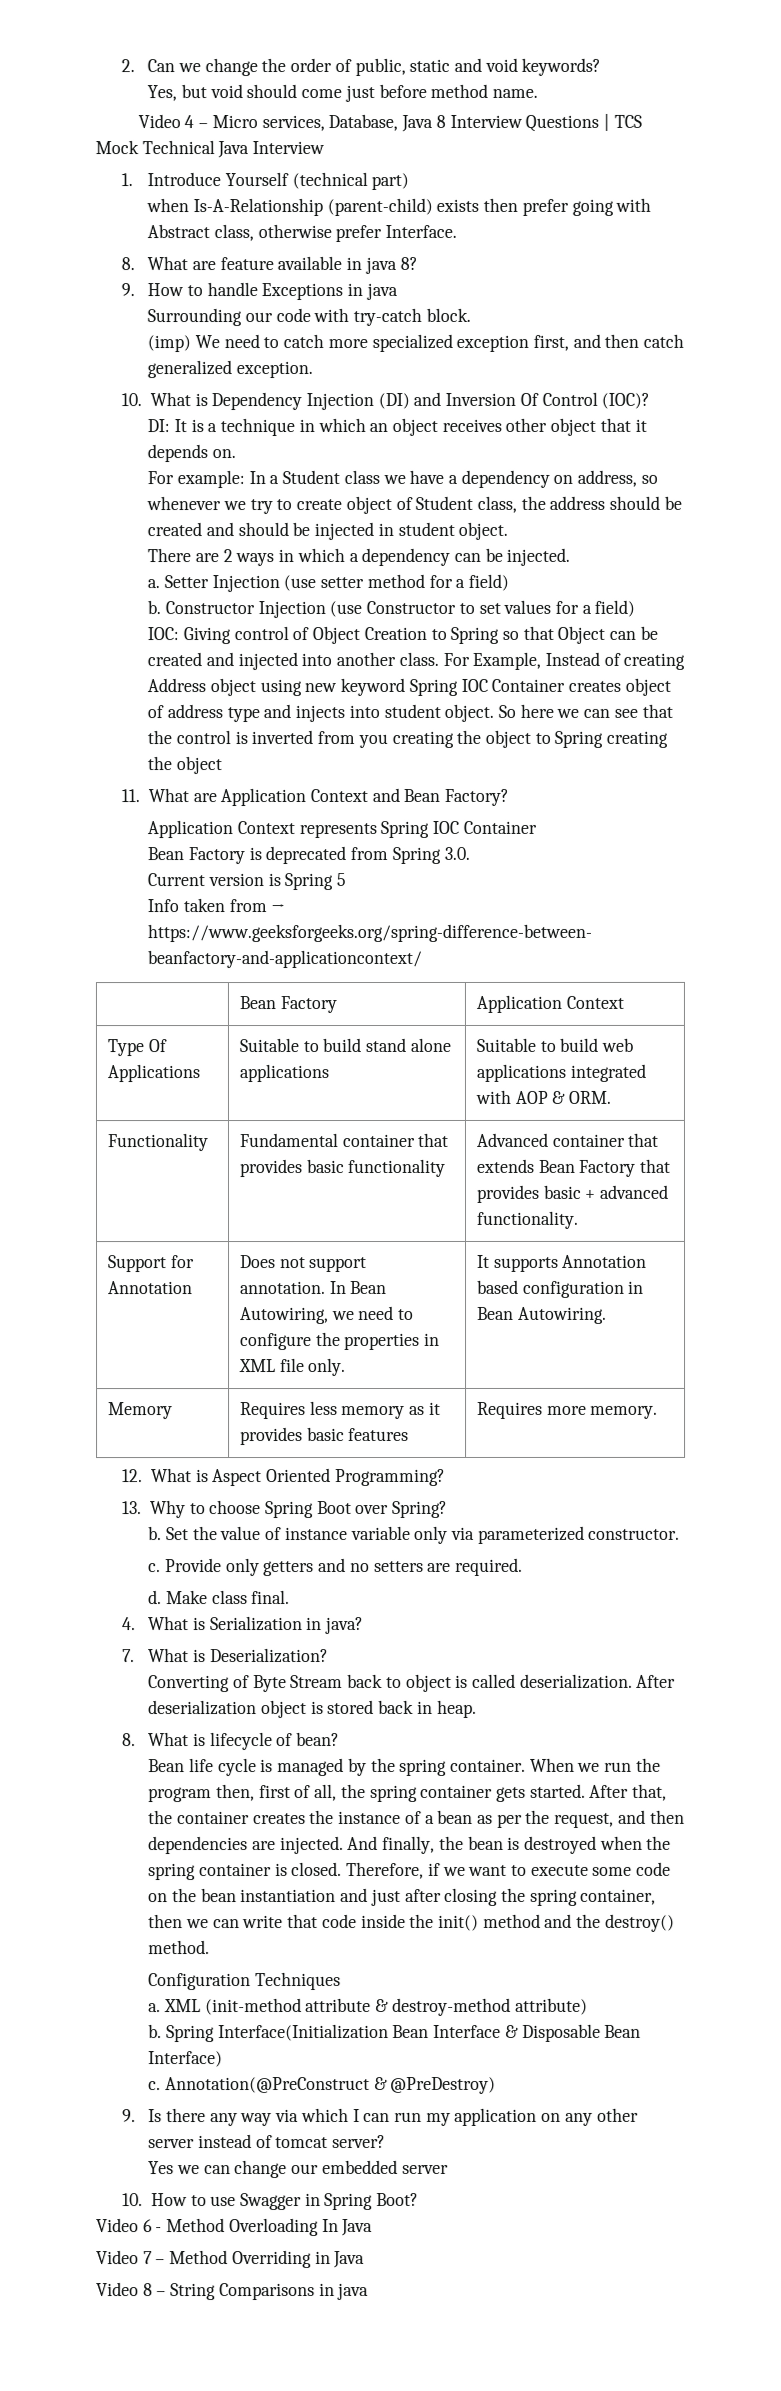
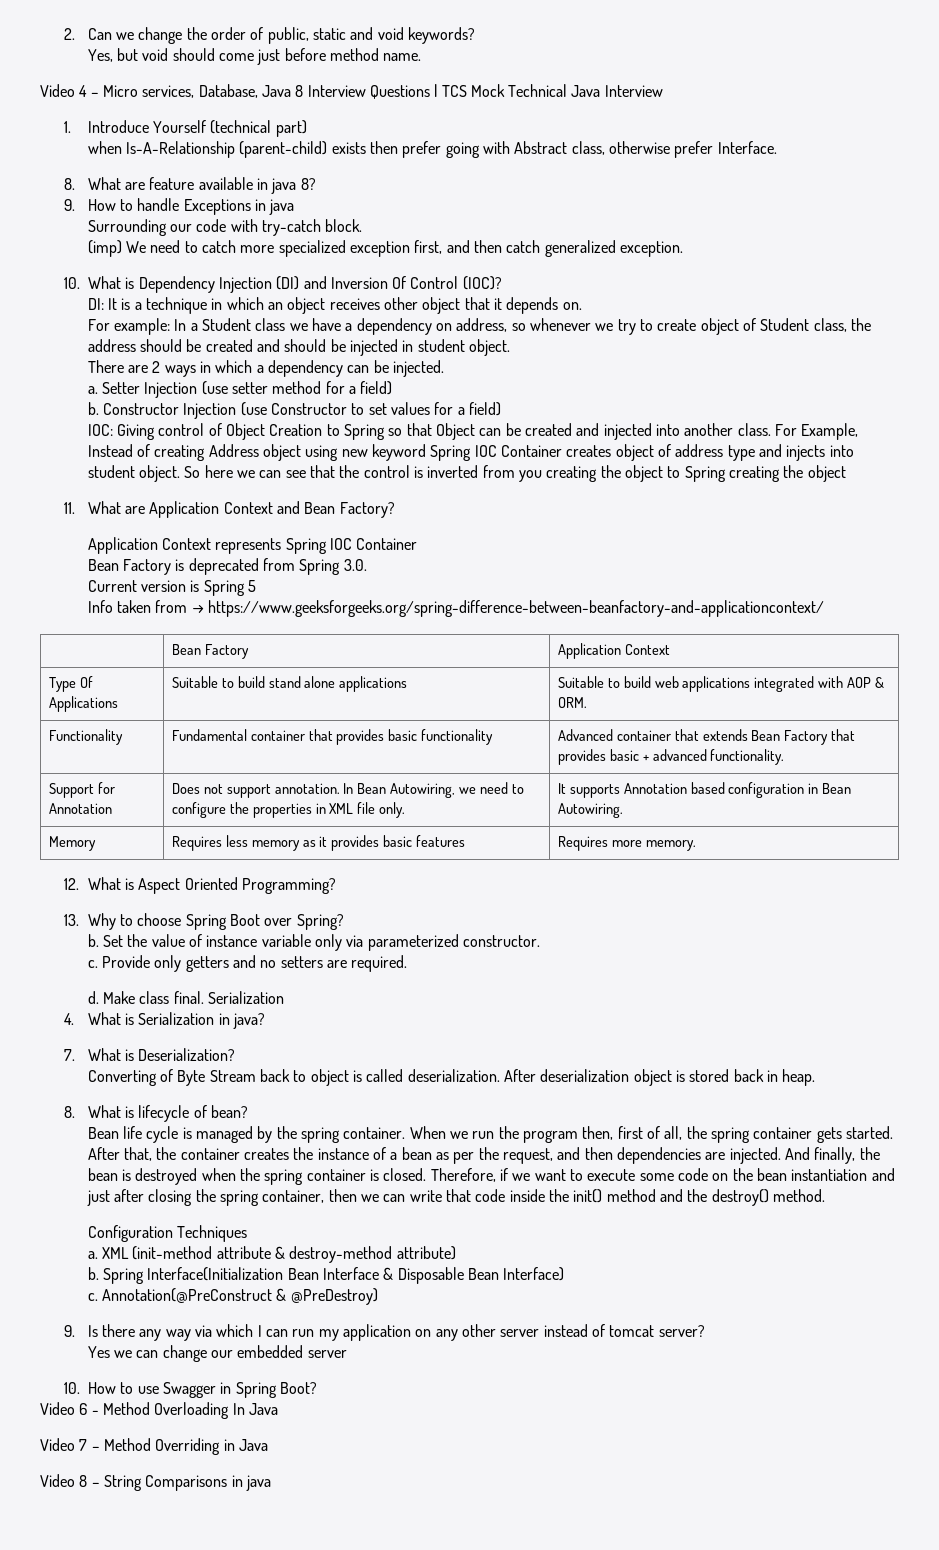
- Make class final.
+ Make class final. Serialization

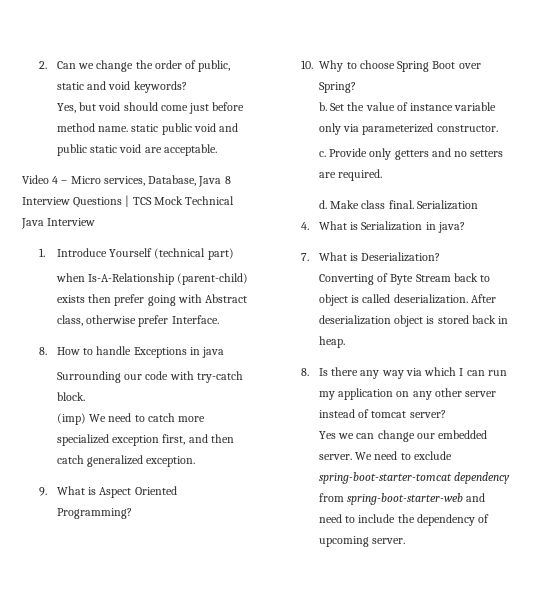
- Yes, but void should come just before method name.
+ Yes, but void should come just before method name. static public void and public static void are acceptable.
- 8. What are feature available in java 8?
- 9. How to handle Exceptions in java
+ 8. How to handle Exceptions in java
- 10. What is Dependency Injection (DI) and Inversion Of Control (IOC)?
- DI: It is a technique in which an object receives other object that it depends on.
- For example: In a Student class we have a dependency on address, so whenever we try to create object of Student class, the address should be created and should be injected in student object.
- There are 2 ways in which a dependency can be injected.
- a. Setter Injection (use setter method for a field)
- b. Constructor Injection (use Constructor to set values for a field)
- IOC: Giving control of Object Creation to Spring so that Object can be created and injected into another class. For Example, Instead of creating Address object using new keyword Spring IOC Container creates object of address type and injects into student object. So here we can see that the control is inverted from you creating the object to Spring creating the object
- 11. What are Application Context and Bean Factory?
- Application Context represents Spring IOC Container
- Bean Factory is deprecated from Spring 3.0.
- Current version is Spring 5
- Info taken from → https://www.geeksforgeeks.org/spring-difference-between-beanfactory-and-applicationcontext/
- | Bean Factory | Application Context
- Type Of Applications | Suitable to build stand alone applications | Suitable to build web applications integrated with AOP & ORM.
- Functionality | Fundamental container that provides basic functionality | Advanced container that extends Bean Factory that provides basic + advanced functionality.
- Support for Annotation | Does not support annotation. In Bean Autowiring, we need to configure the properties in XML file only. | It supports Annotation based configuration in Bean Autowiring.
- Memory | Requires less memory as it provides basic features | Requires more memory.
- 12. What is Aspect Oriented Programming?
+ 9. What is Aspect Oriented Programming?
- 13. Why to choose Spring Boot over Spring?
+ 10. Why to choose Spring Boot over Spring?
- 8. What is lifecycle of bean?
- Bean life cycle is managed by the spring container. When we run the program then, first of all, the spring container gets started. After that, the container creates the instance of a bean as per the request, and then dependencies are injected. And finally, the bean is destroyed when the spring container is closed. Therefore, if we want to execute some code on the bean instantiation and just after closing the spring container, then we can write that code inside the init() method and the destroy() method.
- Configuration Techniques
- a. XML (init-method attribute & destroy-method attribute)
- b. Spring Interface(Initialization Bean Interface & Disposable Bean Interface)
- c. Annotation(@PreConstruct & @PreDestroy)
- 9. Is there any way via which I can run my application on any other server instead of tomcat server?
+ 8. Is there any way via which I can run my application on any other server instead of tomcat server?
- Yes we can change our embedded server
- 10. How to use Swagger in Spring Boot?
- Video 6 - Method Overloading In Java
- Video 7 – Method Overriding in Java
- Video 8 – String Comparisons in java
+ Yes we can change our embedded server. We need to exclude spring-boot-starter-tomcat dependency from spring-boot-starter-web and need to include the dependency of upcoming server.

